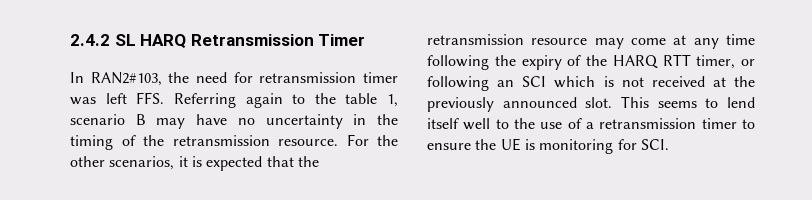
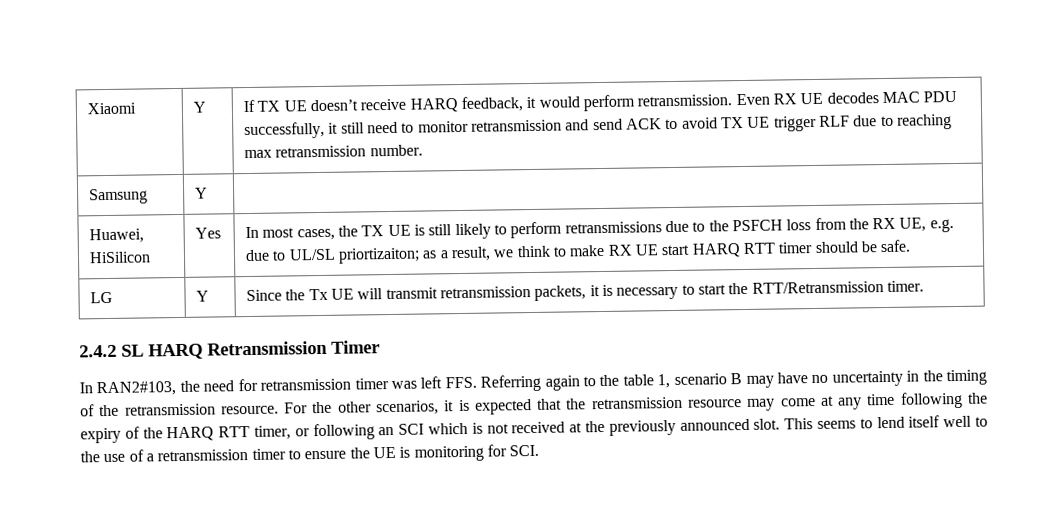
+ Xiaomi | Y | If TX UE doesn’t receive HARQ feedback, it would perform retransmission. Even RX UE decodes MAC PDU successfully, it still need to monitor retransmission and send ACK to avoid TX UE trigger RLF due to reaching max retransmission number.
+ Samsung | Y |
+ Huawei, HiSilicon | Yes | In most cases, the TX UE is still likely to perform retransmissions due to the PSFCH loss from the RX UE, e.g. due to UL/SL priortizaiton; as a result, we think to make RX UE start HARQ RTT timer should be safe.
+ LG | Y | Since the Tx UE will transmit retransmission packets, it is necessary to start the RTT/Retransmission timer.

